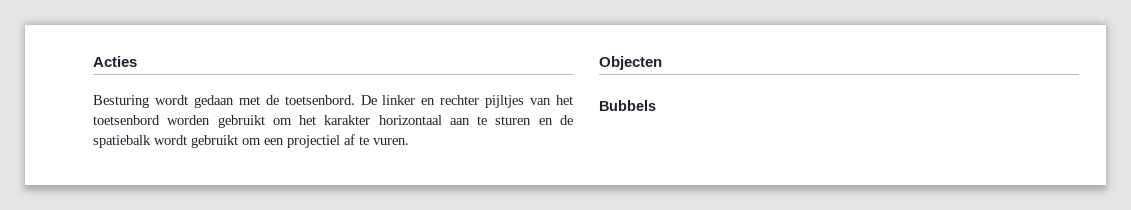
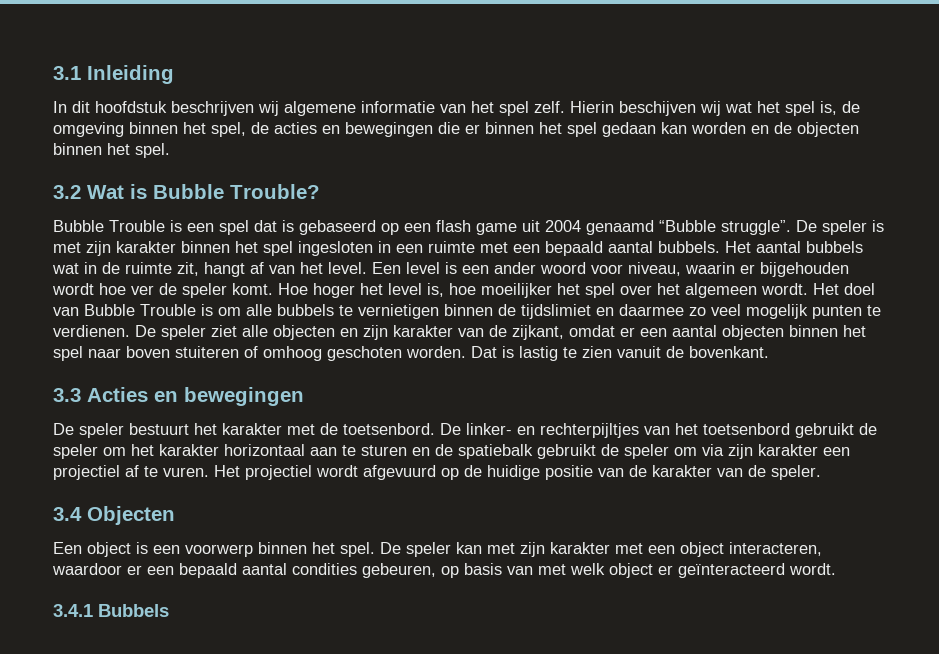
- Acties
- Besturing wordt gedaan met de toetsenbord. De linker en rechter pijltjes van het toetsenbord worden gebruikt om het karakter horizontaal aan te sturen en de spatiebalk wordt gebruikt om een projectiel af te vuren.
- Objecten
- Bubbels
+ 3.1 Inleiding
+ In dit hoofdstuk beschrijven wij algemene informatie van het spel zelf. Hierin beschijven wij wat het spel is, de omgeving binnen het spel, de acties en bewegingen die er binnen het spel gedaan kan worden en de objecten binnen het spel.
+ 3.2 Wat is Bubble Trouble?
+ Bubble Trouble is een spel dat is gebaseerd op een flash game uit 2004 genaamd “Bubble struggle”. De speler is met zijn karakter binnen het spel ingesloten in een ruimte met een bepaald aantal bubbels. Het aantal bubbels wat in de ruimte zit, hangt af van het level. Een level is een ander woord voor niveau, waarin er bijgehouden wordt hoe ver de speler komt. Hoe hoger het level is, hoe moeilijker het spel over het algemeen wordt. Het doel van Bubble Trouble is om alle bubbels te vernietigen binnen de tijdslimiet en daarmee zo veel mogelijk punten te verdienen. De speler ziet alle objecten en zijn karakter van de zijkant, omdat er een aantal objecten binnen het spel naar boven stuiteren of omhoog geschoten worden. Dat is lastig te zien vanuit de bovenkant.
+ 3.3 Acties en bewegingen
+ De speler bestuurt het karakter met de toetsenbord. De linker- en rechterpijltjes van het toetsenbord gebruikt de speler om het karakter horizontaal aan te sturen en de spatiebalk gebruikt de speler om via zijn karakter een projectiel af te vuren. Het projectiel wordt afgevuurd op de huidige positie van de karakter van de speler.
+ 3.4 Objecten
+ Een object is een voorwerp binnen het spel. De speler kan met zijn karakter met een object interacteren, waardoor er een bepaald aantal condities gebeuren, op basis van met welk object er geïnteracteerd wordt.
+ 3.4.1 Bubbels

